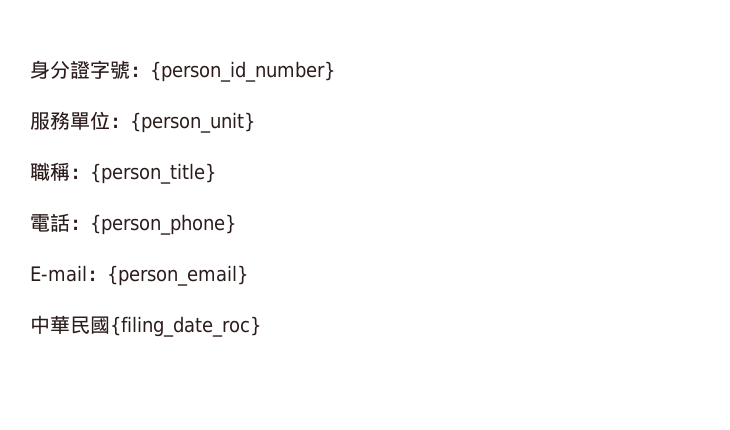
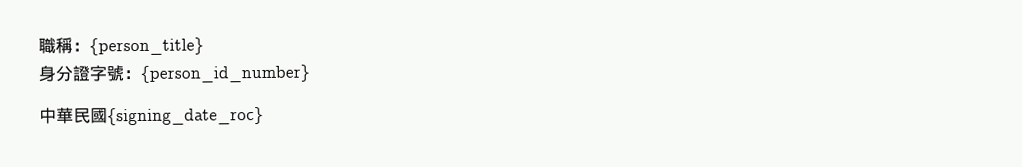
+ 職稱：{person_title}
- 服務單位：{person_unit}
- 職稱：{person_title}
- 電話：{person_phone}
- E-mail：{person_email}
- 中華民國{filing_date_roc}
+ 中華民國{signing_date_roc}

